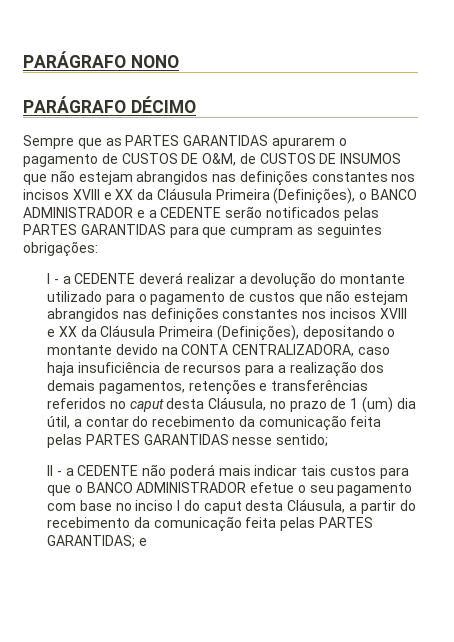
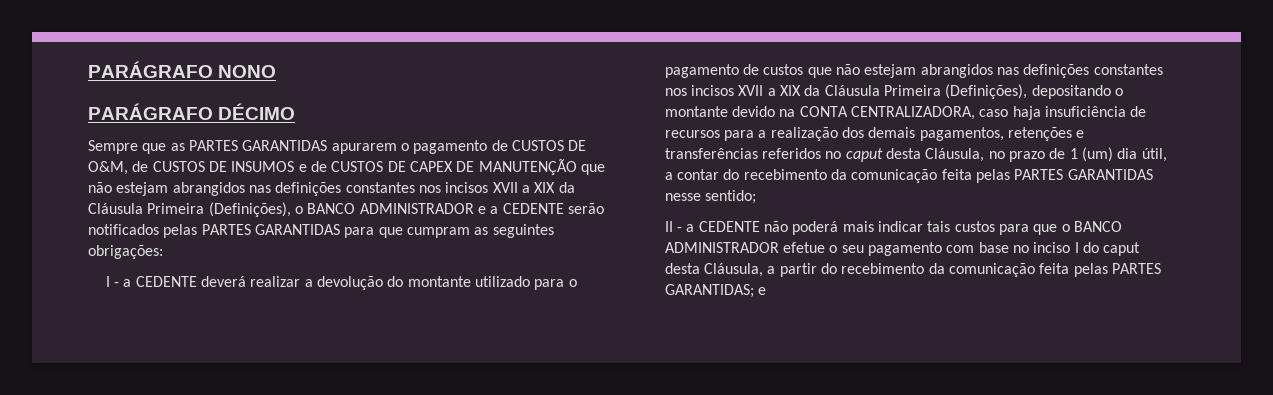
- Sempre que as PARTES GARANTIDAS apurarem o pagamento de CUSTOS DE O&M, de CUSTOS DE INSUMOS que não estejam abrangidos nas definições constantes nos incisos XVIII e XX da Cláusula Primeira (Definições), o BANCO ADMINISTRADOR e a CEDENTE serão notificados pelas PARTES GARANTIDAS para que cumpram as seguintes obrigações:
+ Sempre que as PARTES GARANTIDAS apurarem o pagamento de CUSTOS DE O&M, de CUSTOS DE INSUMOS e de CUSTOS DE CAPEX DE MANUTENÇÃO que não estejam abrangidos nas definições constantes nos incisos XVII a XIX da Cláusula Primeira (Definições), o BANCO ADMINISTRADOR e a CEDENTE serão notificados pelas PARTES GARANTIDAS para que cumpram as seguintes obrigações:
- I - a CEDENTE deverá realizar a devolução do montante utilizado para o pagamento de custos que não estejam abrangidos nas definições constantes nos incisos XVIII e XX da Cláusula Primeira (Definições), depositando o montante devido na CONTA CENTRALIZADORA, caso haja insuficiência de recursos para a realização dos demais pagamentos, retenções e transferências referidos no caput desta Cláusula, no prazo de 1 (um) dia útil, a contar do recebimento da comunicação feita pelas PARTES GARANTIDAS nesse sentido;
+ I - a CEDENTE deverá realizar a devolução do montante utilizado para o pagamento de custos que não estejam abrangidos nas definições constantes nos incisos XVII a XIX da Cláusula Primeira (Definições), depositando o montante devido na CONTA CENTRALIZADORA, caso haja insuficiência de recursos para a realização dos demais pagamentos, retenções e transferências referidos no caput desta Cláusula, no prazo de 1 (um) dia útil, a contar do recebimento da comunicação feita pelas PARTES GARANTIDAS nesse sentido;

